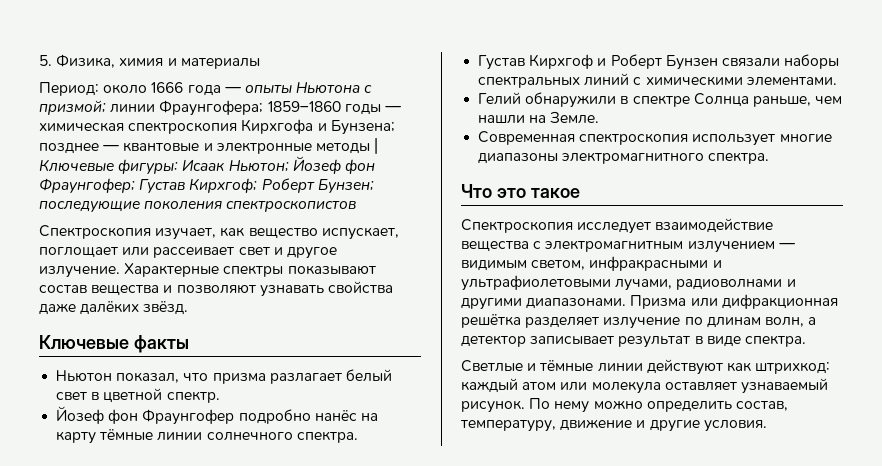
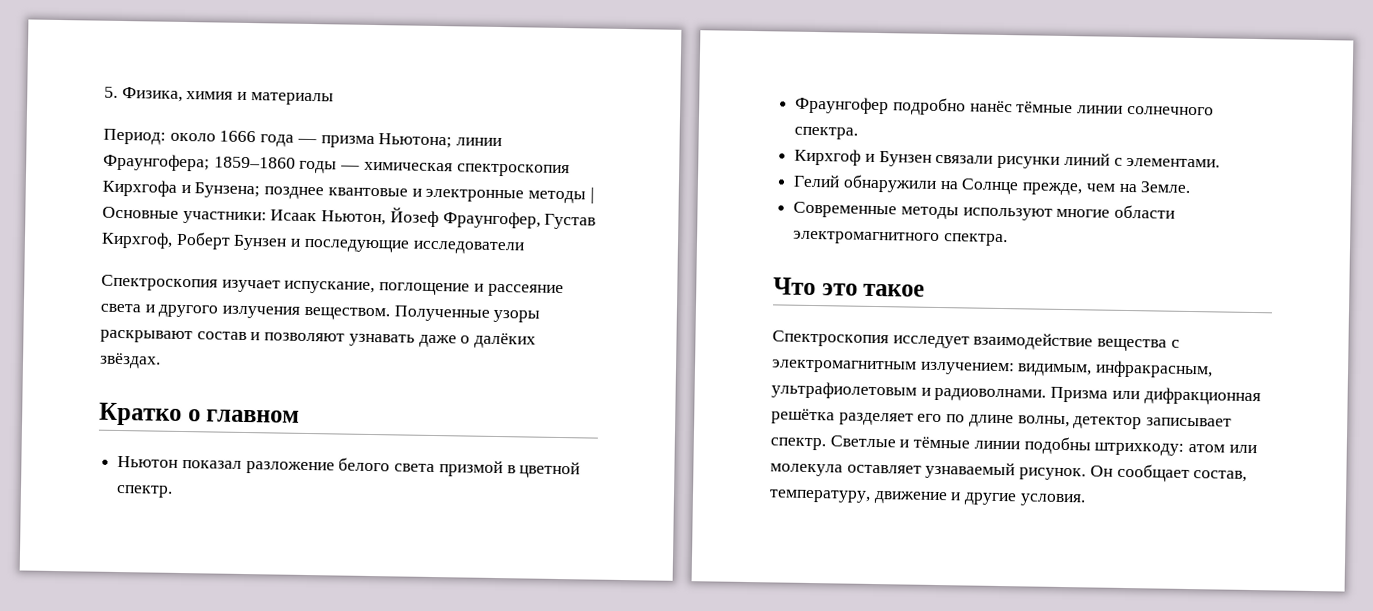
- Период: около 1666 года — опыты Ньютона с призмой; линии Фраунгофера; 1859–1860 годы — химическая спектроскопия Кирхгофа и Бунзена; позднее — квантовые и электронные методы | Ключевые фигуры: Исаак Ньютон; Йозеф фон Фраунгофер; Густав Кирхгоф; Роберт Бунзен; последующие поколения спектроскопистов
- Спектроскопия изучает, как вещество испускает, поглощает или рассеивает свет и другое излучение. Характерные спектры показывают состав вещества и позволяют узнавать свойства даже далёких звёзд.
- Ключевые факты
- Ньютон показал, что призма разлагает белый свет в цветной спектр.
+ Период: около 1666 года — призма Ньютона; линии Фраунгофера; 1859–1860 годы — химическая спектроскопия Кирхгофа и Бунзена; позднее квантовые и электронные методы | Основные участники: Исаак Ньютон, Йозеф Фраунгофер, Густав Кирхгоф, Роберт Бунзен и последующие исследователи
+ Спектроскопия изучает испускание, поглощение и рассеяние света и другого излучения веществом. Полученные узоры раскрывают состав и позволяют узнавать даже о далёких звёздах.
+ Кратко о главном
+ Ньютон показал разложение белого света призмой в цветной спектр.
- Йозеф фон Фраунгофер подробно нанёс на карту тёмные линии солнечного спектра.
+ Фраунгофер подробно нанёс тёмные линии солнечного спектра.
- Густав Кирхгоф и Роберт Бунзен связали наборы спектральных линий с химическими элементами.
+ Кирхгоф и Бунзен связали рисунки линий с элементами.
- Гелий обнаружили в спектре Солнца раньше, чем нашли на Земле.
- Современная спектроскопия использует многие диапазоны электромагнитного спектра.
+ Гелий обнаружили на Солнце прежде, чем на Земле.
+ Современные методы используют многие области электромагнитного спектра.
- Спектроскопия исследует взаимодействие вещества с электромагнитным излучением — видимым светом, инфракрасными и ультрафиолетовыми лучами, радиоволнами и другими диапазонами.
+ Спектроскопия исследует взаимодействие вещества с электромагнитным излучением: видимым, инфракрасным, ультрафиолетовым и радиоволнами.
- Призма или дифракционная решётка разделяет излучение по длинам волн, а детектор записывает результат в виде спектра.
- Светлые и тёмные линии действуют как штрихкод: каждый атом или молекула оставляет узнаваемый рисунок.
+ Призма или дифракционная решётка разделяет его по длине волны, детектор записывает спектр. Светлые и тёмные линии подобны штрихкоду: атом или молекула оставляет узнаваемый рисунок.
- По нему можно определить состав, температуру, движение и другие условия.
+ Он сообщает состав, температуру, движение и другие условия.

